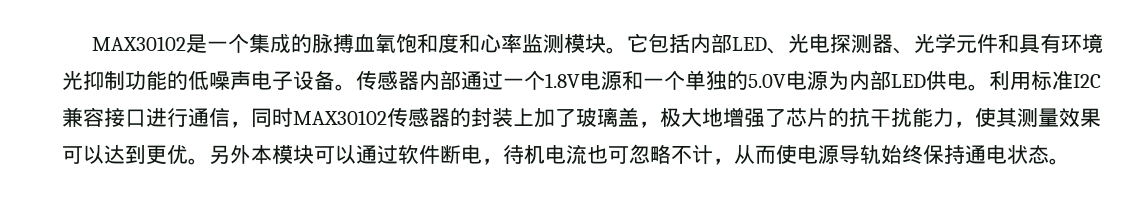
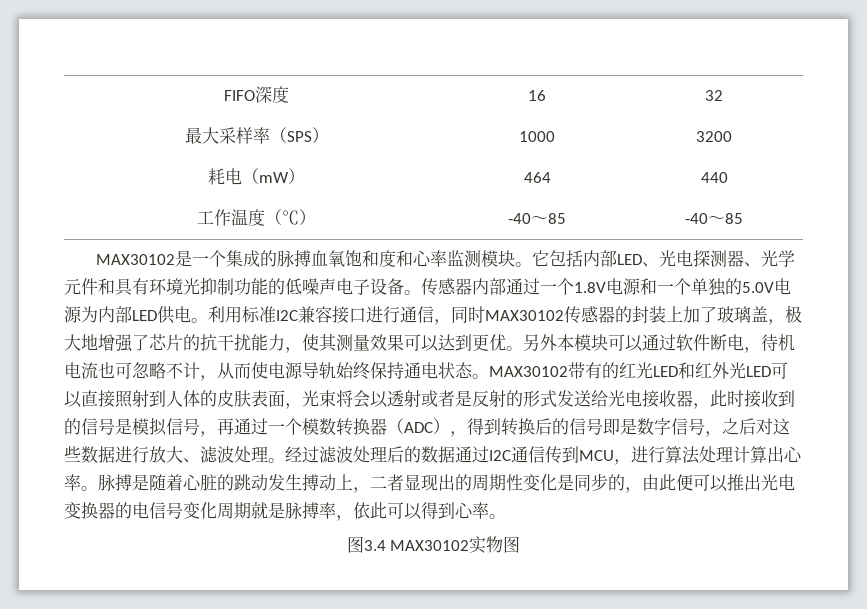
+ FIFO深度 | 16 | 32
+ 最大采样率（SPS） | 1000 | 3200
+ 耗电（mW） | 464 | 440
+ 工作温度（℃） | -40～85 | -40～85
+ MAX30102带有的红光LED和红外光LED可以直接照射到人体的皮肤表面，光束将会以透射或者是反射的形式发送给光电接收器，此时接收到的信号是模拟信号，再通过一个模数转换器（ADC），得到转换后的信号即是数字信号，之后对这些数据进行放大、滤波处理。经过滤波处理后的数据通过I2C通信传到MCU，进行算法处理计算出心率。脉搏是随着心脏的跳动发生搏动上，二者显现出的周期性变化是同步的，由此便可以推出光电变换器的电信号变化周期就是脉搏率，依此可以得到心率。
+ 图3.4 MAX30102实物图

